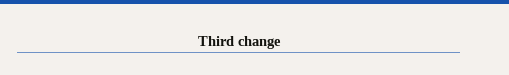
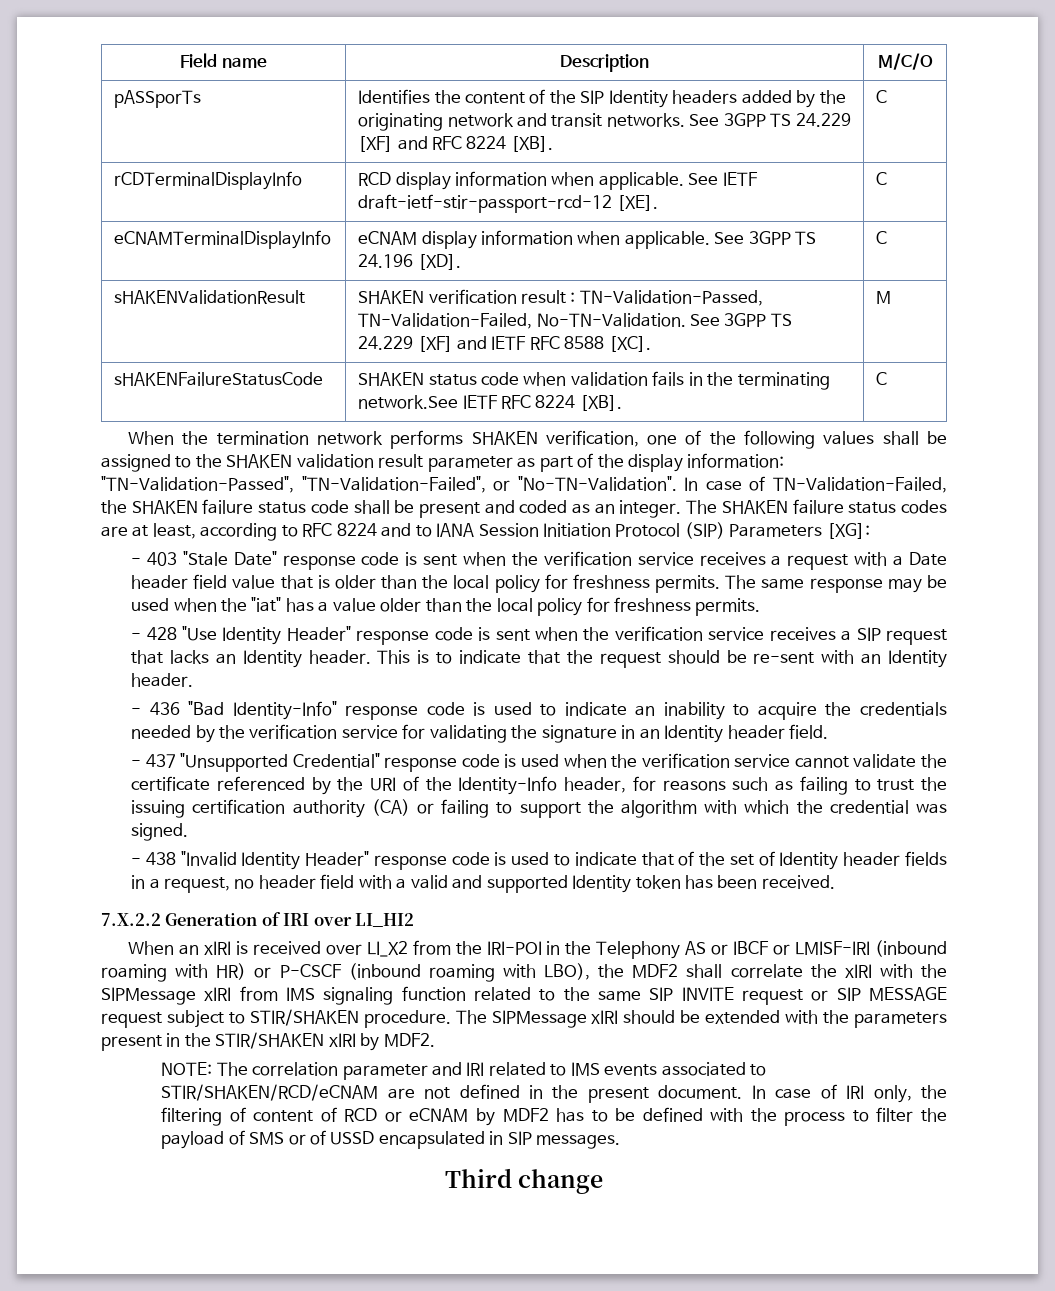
+ Field name | Description | M/C/O
+ pASSporTs | Identifies the content of the SIP Identity headers added by the originating network and transit networks. See 3GPP TS 24.229 [XF] and RFC 8224 [XB]. | C
+ rCDTerminalDisplayInfo | RCD display information when applicable. See IETF draft-ietf-stir-passport-rcd-12 [XE]. | C
+ eCNAMTerminalDisplayInfo | eCNAM display information when applicable. See 3GPP TS 24.196 [XD]. | C
+ sHAKENValidationResult | SHAKEN verification result : TN-Validation-Passed, TN-Validation-Failed, No-TN-Validation. See 3GPP TS 24.229 [XF] and IETF RFC 8588 [XC]. | M
+ sHAKENFailureStatusCode | SHAKEN status code when validation fails in the terminating network.See IETF RFC 8224 [XB]. | C
+ When the termination network performs SHAKEN verification, one of the following values shall be assigned to the SHAKEN validation result parameter as part of the display information: "TN-Validation-Passed", "TN-Validation-Failed", or "No-TN-Validation". In case of TN-Validation-Failed, the SHAKEN failure status code shall be present and coded as an integer. The SHAKEN failure status codes are at least, according to RFC 8224 and to IANA Session Initiation Protocol (SIP) Parameters [XG]:
+ - 403 "Stale Date" response code is sent when the verification service receives a request with a Date header field value that is older than the local policy for freshness permits. The same response may be used when the "iat" has a value older than the local policy for freshness permits.
+ - 428 "Use Identity Header" response code is sent when the verification service receives a SIP request that lacks an Identity header. This is to indicate that the request should be re-sent with an Identity header.
+ - 436 "Bad Identity-Info" response code is used to indicate an inability to acquire the credentials needed by the verification service for validating the signature in an Identity header field.
+ - 437 "Unsupported Credential" response code is used when the verification service cannot validate the certificate referenced by the URI of the Identity-Info header, for reasons such as failing to trust the issuing certification authority (CA) or failing to support the algorithm with which the credential was signed.
+ - 438 "Invalid Identity Header" response code is used to indicate that of the set of Identity header fields in a request, no header field with a valid and supported Identity token has been received.
+ 7.X.2.2 Generation of IRI over LI_HI2
+ When an xIRI is received over LI_X2 from the IRI-POI in the Telephony AS or IBCF or LMISF-IRI (inbound roaming with HR) or P-CSCF (inbound roaming with LBO), the MDF2 shall correlate the xIRI with the SIPMessage xIRI from IMS signaling function related to the same SIP INVITE request or SIP MESSAGE request subject to STIR/SHAKEN procedure. The SIPMessage xIRI should be extended with the parameters present in the STIR/SHAKEN xIRI by MDF2.
+ NOTE: The correlation parameter and IRI related to IMS events associated to STIR/SHAKEN/RCD/eCNAM are not defined in the present document. In case of IRI only, the filtering of content of RCD or eCNAM by MDF2 has to be defined with the process to filter the payload of SMS or of USSD encapsulated in SIP messages.

